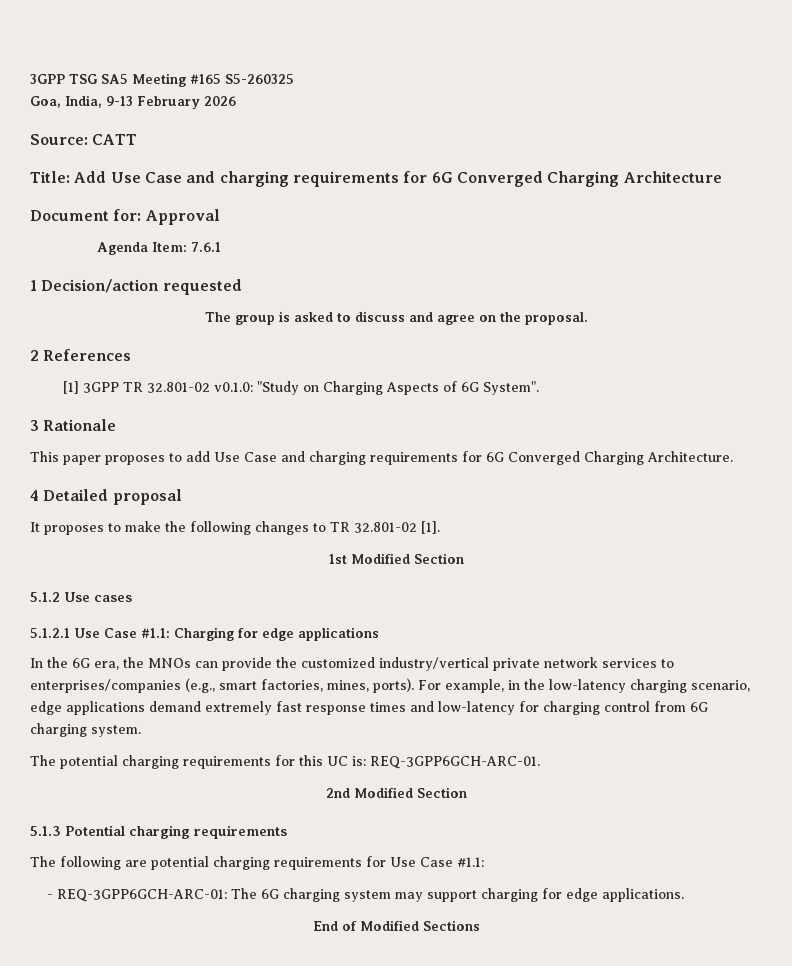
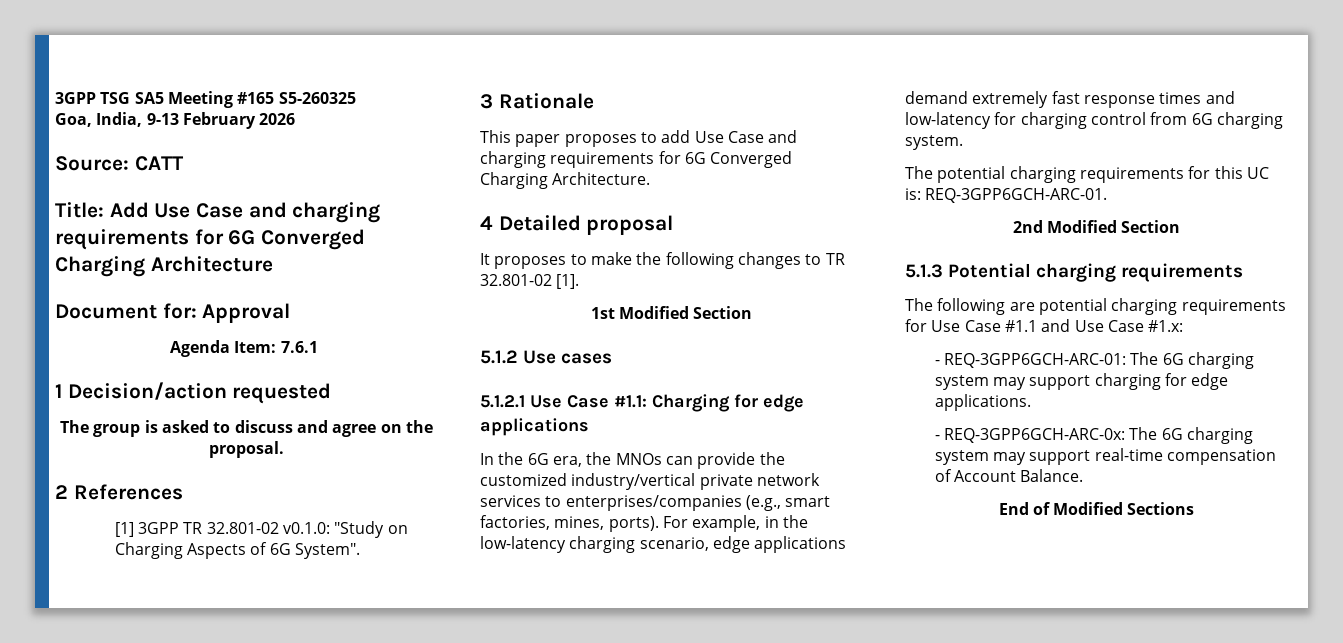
- The following are potential charging requirements for Use Case #1.1:
+ The following are potential charging requirements for Use Case #1.1 and Use Case #1.x:
+ - REQ-3GPP6GCH-ARC-0x: The 6G charging system may support real-time compensation of Account Balance.

